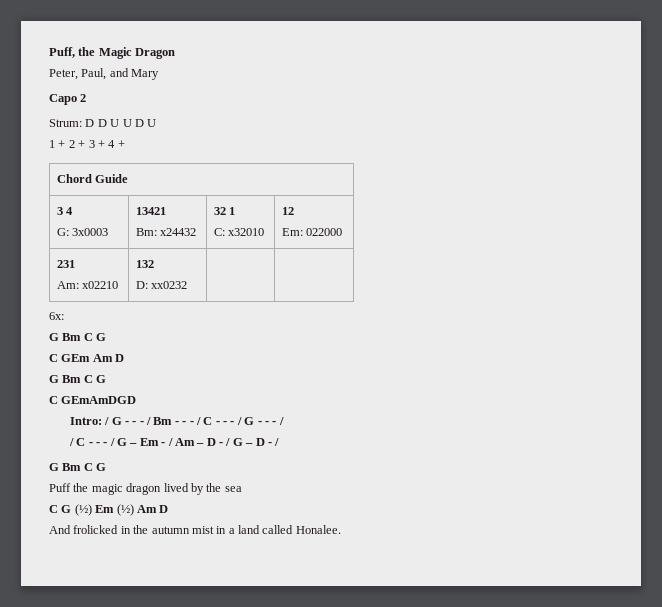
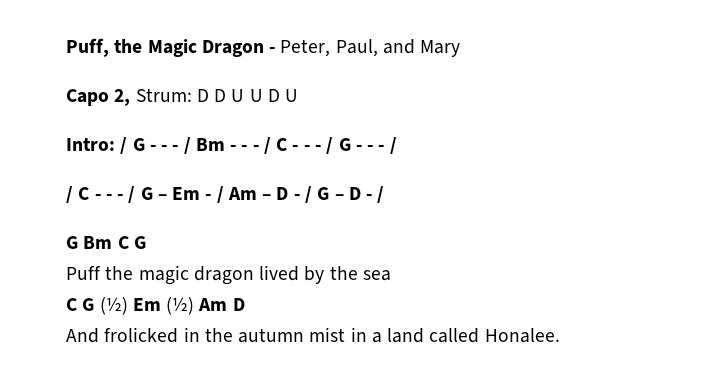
- Puff, the Magic Dragon
- Peter, Paul, and Mary
+ Puff, the Magic Dragon - Peter, Paul, and Mary
- Capo 2
- Strum: D D U U D U
+ Capo 2, Strum: D D U U D U
- 1 + 2 + 3 + 4 +
- Chord Guide
- 3 4
- G: 3x0003 | 13421
- Bm: x24432 | 32 1
- C: x32010 | 12
- Em: 022000
- 231
- Am: x02210 | 132
- D: xx0232 | |
- 6x:
- G Bm C G
- C GEm Am D
- G Bm C G
- C GEmAmDGD

